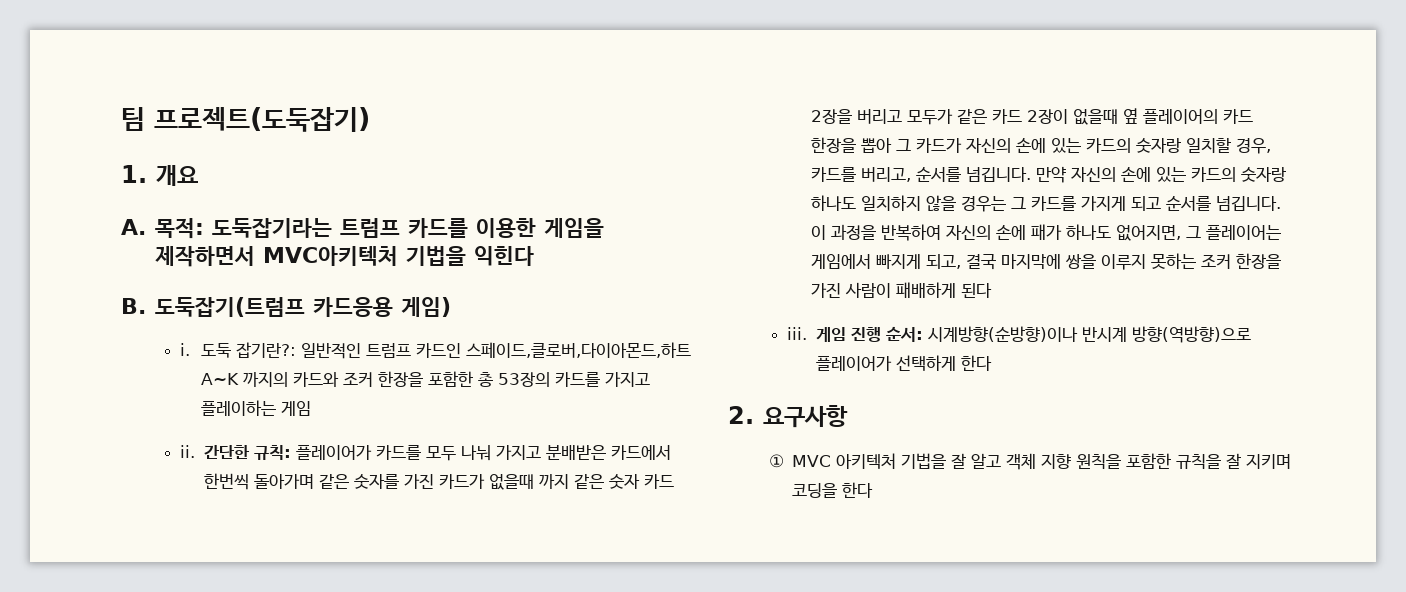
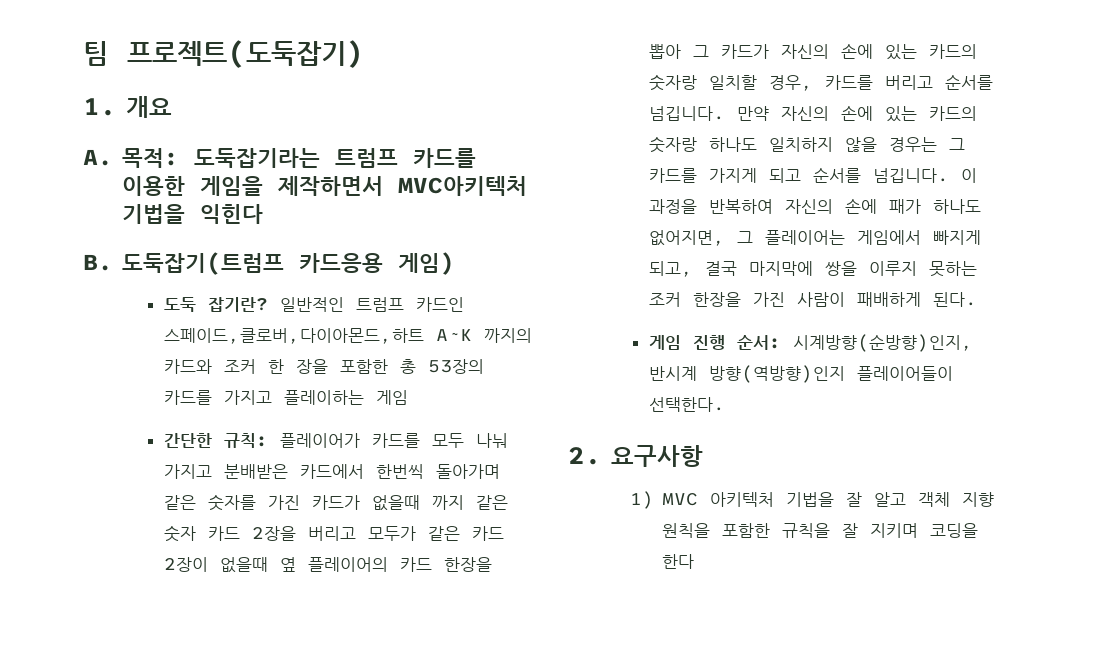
- i. 도둑 잡기란?: 일반적인 트럼프 카드인 스페이드,클로버,다이아몬드,하트 A~K 까지의 카드와 조커 한장을 포함한 총 53장의 카드를 가지고 플레이하는 게임
+ 도둑 잡기란? 일반적인 트럼프 카드인 스페이드,클로버,다이아몬드,하트 A~K 까지의 카드와 조커 한 장을 포함한 총 53장의 카드를 가지고 플레이하는 게임
- ii. 간단한 규칙: 플레이어가 카드를 모두 나눠 가지고 분배받은 카드에서 한번씩 돌아가며 같은 숫자를 가진 카드가 없을때 까지 같은 숫자 카드 2장을 버리고 모두가 같은 카드 2장이 없을때 옆 플레이어의 카드 한장을 뽑아 그 카드가 자신의 손에 있는 카드의 숫자랑 일치할 경우, 카드를 버리고, 순서를 넘깁니다.
+ 간단한 규칙: 플레이어가 카드를 모두 나눠 가지고 분배받은 카드에서 한번씩 돌아가며 같은 숫자를 가진 카드가 없을때 까지 같은 숫자 카드 2장을 버리고 모두가 같은 카드 2장이 없을때 옆 플레이어의 카드 한장을 뽑아 그 카드가 자신의 손에 있는 카드의 숫자랑 일치할 경우, 카드를 버리고 순서를 넘깁니다.
- 이 과정을 반복하여 자신의 손에 패가 하나도 없어지면, 그 플레이어는 게임에서 빠지게 되고, 결국 마지막에 쌍을 이루지 못하는 조커 한장을 가진 사람이 패배하게 된다
- iii. 게임 진행 순서: 시계방향(순방향)이나 반시계 방향(역방향)으로 플레이어가 선택하게 한다
+ 이 과정을 반복하여 자신의 손에 패가 하나도 없어지면, 그 플레이어는 게임에서 빠지게 되고, 결국 마지막에 쌍을 이루지 못하는 조커 한장을 가진 사람이 패배하게 된다.
+ 게임 진행 순서: 시계방향(순방향)인지, 반시계 방향(역방향)인지 플레이어들이 선택한다.
- ① MVC 아키텍처 기법을 잘 알고 객체 지향 원칙을 포함한 규칙을 잘 지키며 코딩을 한다
+ 1) MVC 아키텍처 기법을 잘 알고 객체 지향 원칙을 포함한 규칙을 잘 지키며 코딩을 한다

